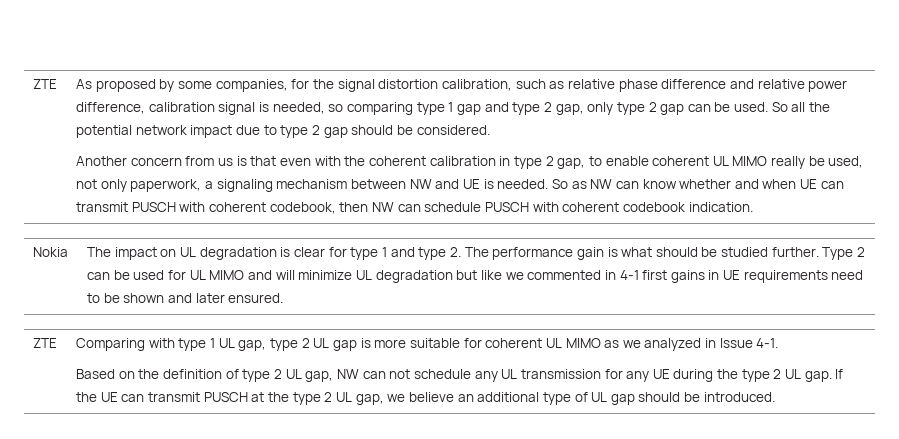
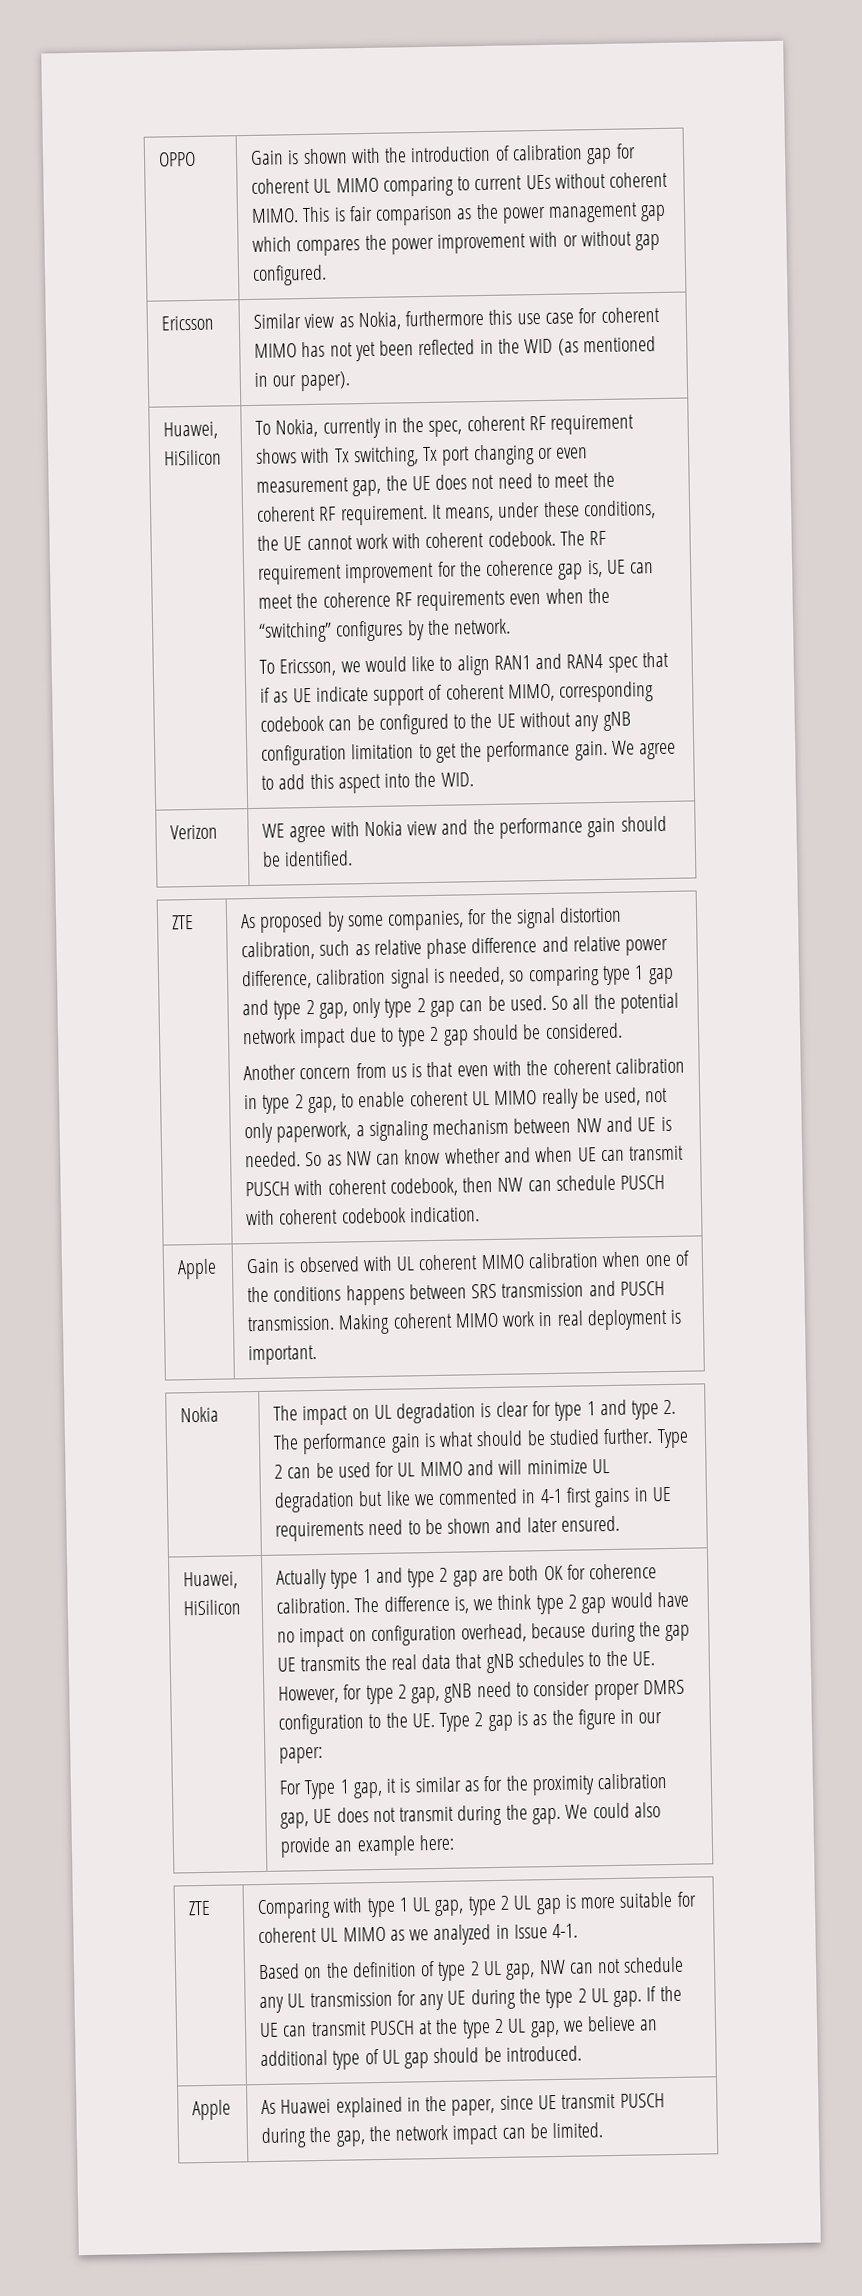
+ OPPO | Gain is shown with the introduction of calibration gap for coherent UL MIMO comparing to current UEs without coherent MIMO. This is fair comparison as the power management gap which compares the power improvement with or without gap configured.
+ Ericsson | Similar view as Nokia, furthermore this use case for coherent MIMO has not yet been reflected in the WID (as mentioned in our paper).
+ Huawei, HiSilicon | To Nokia, currently in the spec, coherent RF requirement shows with Tx switching, Tx port changing or even measurement gap, the UE does not need to meet the coherent RF requirement. It means, under these conditions, the UE cannot work with coherent codebook. The RF requirement improvement for the coherence gap is, UE can meet the coherence RF requirements even when the “switching” configures by the network.
+ To Ericsson, we would like to align RAN1 and RAN4 spec that if as UE indicate support of coherent MIMO, corresponding codebook can be configured to the UE without any gNB configuration limitation to get the performance gain. We agree to add this aspect into the WID.
+ Verizon | WE agree with Nokia view and the performance gain should be identified.
+ Apple | Gain is observed with UL coherent MIMO calibration when one of the conditions happens between SRS transmission and PUSCH transmission. Making coherent MIMO work in real deployment is important.
+ Huawei, HiSilicon | Actually type 1 and type 2 gap are both OK for coherence calibration. The difference is, we think type 2 gap would have no impact on configuration overhead, because during the gap UE transmits the real data that gNB schedules to the UE. However, for type 2 gap, gNB need to consider proper DMRS configuration to the UE. Type 2 gap is as the figure in our paper:
+ For Type 1 gap, it is similar as for the proximity calibration gap, UE does not transmit during the gap. We could also provide an example here:
+ Apple | As Huawei explained in the paper, since UE transmit PUSCH during the gap, the network impact can be limited.

